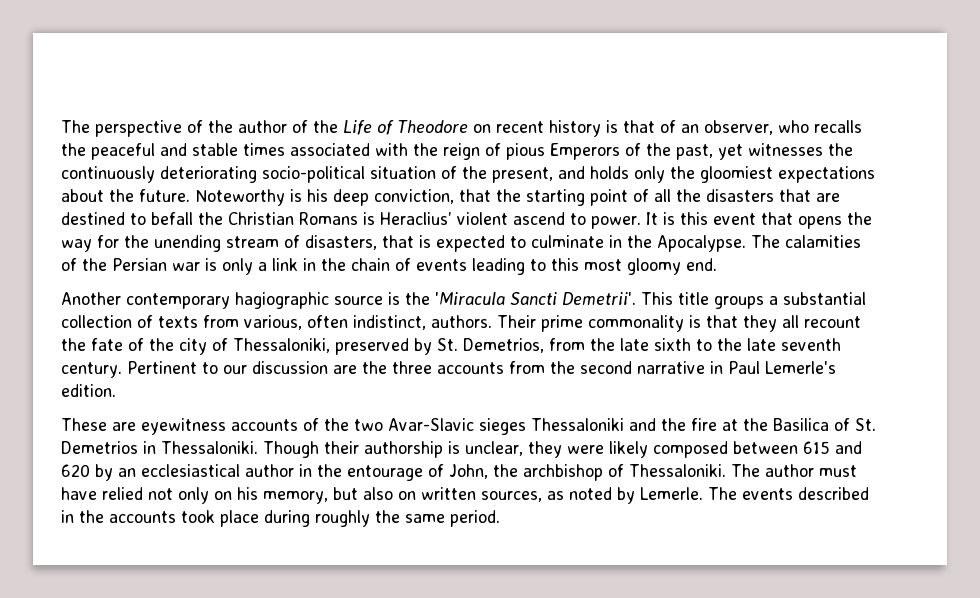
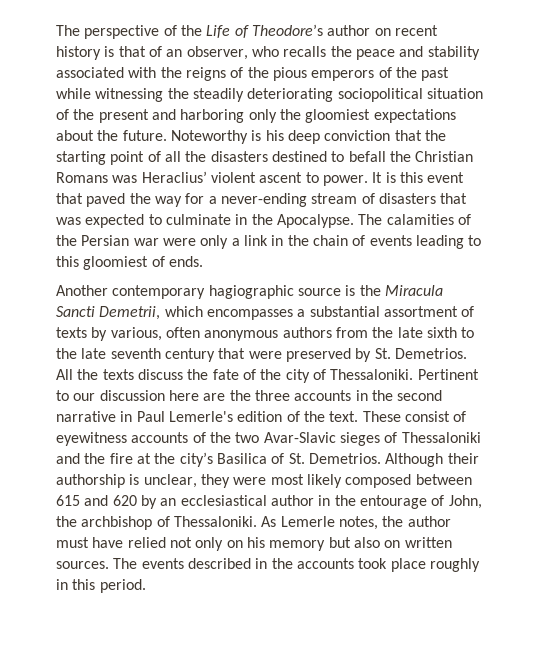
- The perspective of the author of the Life of Theodore on recent history is that of an observer, who recalls the peaceful and stable times associated with the reign of pious Emperors of the past, yet witnesses the continuously deteriorating socio-political situation of the present, and holds only the gloomiest expectations about the future.
+ The perspective of the Life of Theodore’s author on recent history is that of an observer, who recalls the peace and stability associated with the reigns of the pious emperors of the past while witnessing the steadily deteriorating sociopolitical situation of the present and harboring only the gloomiest expectations about the future.
- Noteworthy is his deep conviction, that the starting point of all the disasters that are destined to befall the Christian Romans is Heraclius’ violent ascend to power.
+ Noteworthy is his deep conviction that the starting point of all the disasters destined to befall the Christian Romans was Heraclius’ violent ascent to power.
- It is this event that opens the way for the unending stream of disasters, that is expected to culminate in the Apocalypse.
+ It is this event that paved the way for a never-ending stream of disasters that was expected to culminate in the Apocalypse.
- The calamities of the Persian war is only a link in the chain of events leading to this most gloomy end.
+ The calamities of the Persian war were only a link in the chain of events leading to this gloomiest of ends.
- Another contemporary hagiographic source is the 'Miracula Sancti Demetrii'. This title groups a substantial collection of texts from various, often indistinct, authors. Their prime commonality is that they all recount the fate of the city of Thessaloniki, preserved by St. Demetrios, from the late sixth to the late seventh century.
+ Another contemporary hagiographic source is the Miracula Sancti Demetrii, which encompasses a substantial assortment of texts by various, often anonymous authors from the late sixth to the late seventh century that were preserved by St. Demetrios. All the texts discuss the fate of the city of Thessaloniki.
- Pertinent to our discussion are the three accounts from the second narrative in Paul Lemerle's edition.
- These are eyewitness accounts of the two Avar-Slavic sieges Thessaloniki and the fire at the Basilica of St. Demetrios in Thessaloniki. Though their authorship is unclear, they were likely composed between 615 and 620 by an ecclesiastical author in the entourage of John, the archbishop of Thessaloniki.
+ Pertinent to our discussion here are the three accounts in the second narrative in Paul Lemerle's edition of the text. These consist of eyewitness accounts of the two Avar-Slavic sieges of Thessaloniki and the fire at the city’s Basilica of St. Demetrios. Although their authorship is unclear, they were most likely composed between 615 and 620 by an ecclesiastical author in the entourage of John, the archbishop of Thessaloniki.
- The author must have relied not only on his memory, but also on written sources, as noted by Lemerle.
+ As Lemerle notes, the author must have relied not only on his memory but also on written sources.
- The events described in the accounts took place during roughly the same period.
+ The events described in the accounts took place roughly in this period.

